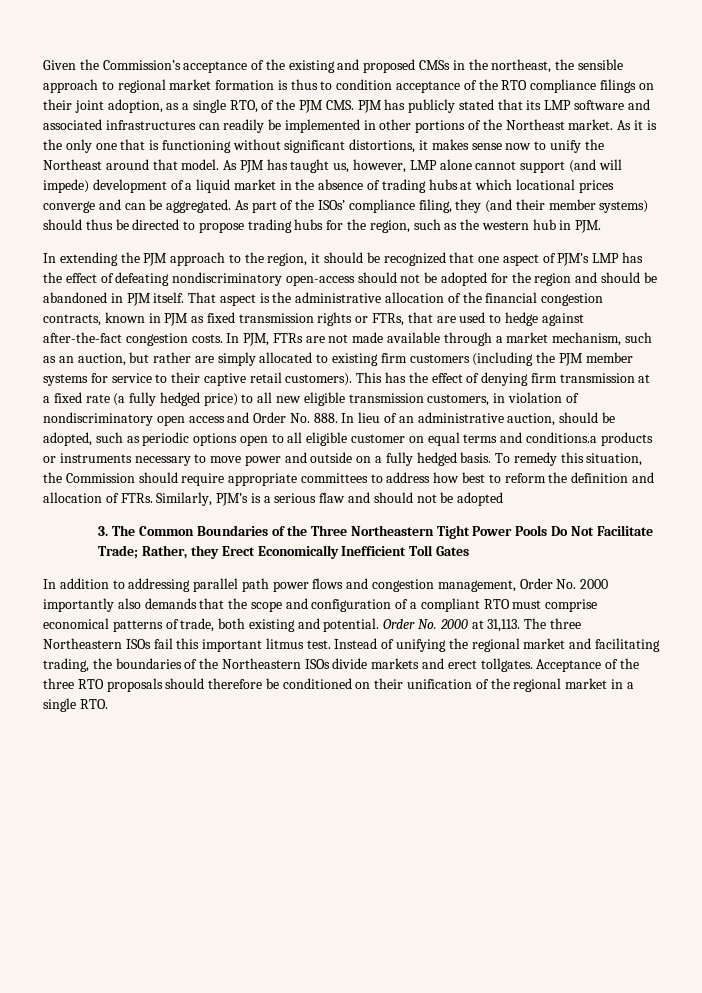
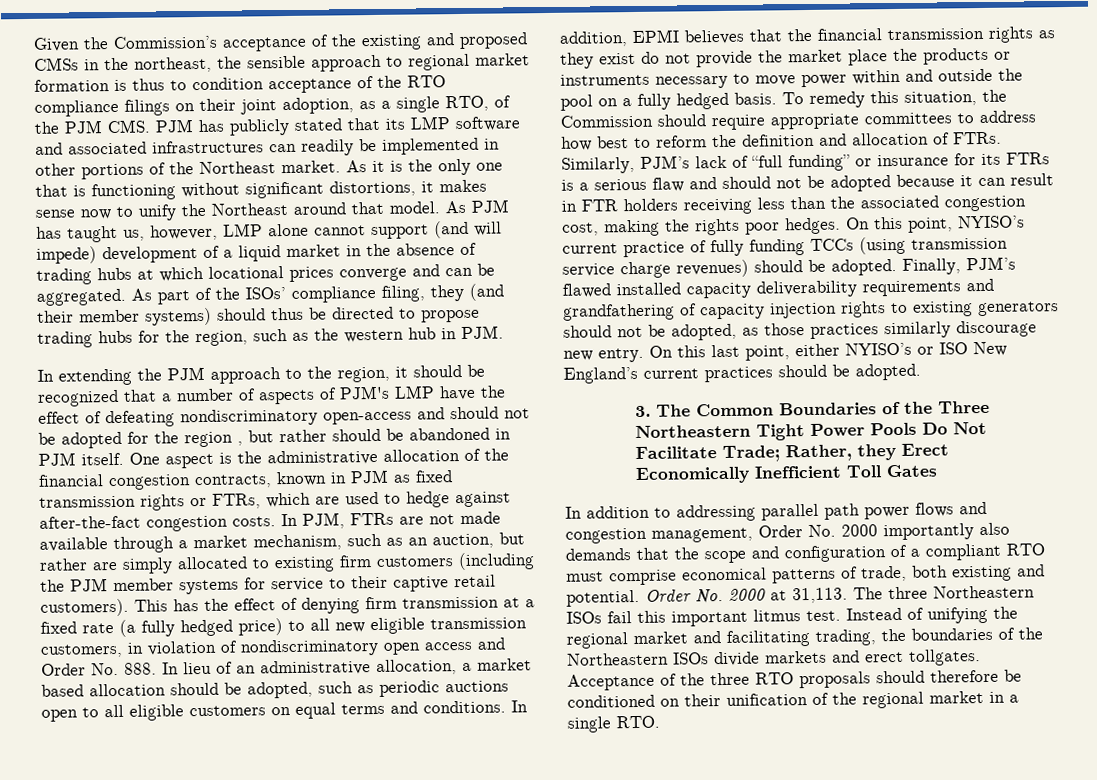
- In extending the PJM approach to the region, it should be recognized that one aspect of PJM's LMP has the effect of defeating nondiscriminatory open-access should not be adopted for the region and should be abandoned in PJM itself.
+ In extending the PJM approach to the region, it should be recognized that a number of aspects of PJM's LMP have the effect of defeating nondiscriminatory open-access and should not be adopted for the region , but rather should be abandoned in PJM itself.
- That aspect is the administrative allocation of the financial congestion contracts, known in PJM as fixed transmission rights or FTRs, that are used to hedge against after-the-fact congestion costs.
+ One aspect is the administrative allocation of the financial congestion contracts, known in PJM as fixed transmission rights or FTRs, which are used to hedge against after-the-fact congestion costs.
- This has the effect of denying firm transmission at a fixed rate (a fully hedged price) to all new eligible transmission customers, in violation of nondiscriminatory open access and Order No. 888. In lieu of an administrative auction, should be adopted, such as periodic options open to all eligible customer on equal terms and conditions.a products or instruments necessary to move power and outside on a fully hedged basis.
+ This has the effect of denying firm transmission at a fixed rate (a fully hedged price) to all new eligible transmission customers, in violation of nondiscriminatory open access and Order No. 888. In lieu of an administrative allocation, a market based allocation should be adopted, such as periodic auctions open to all eligible customers on equal terms and conditions. In addition, EPMI believes that the financial transmission rights as they exist do not provide the market place the products or instruments necessary to move power within and outside the pool on a fully hedged basis.
- Similarly, PJM’s is a serious flaw and should not be adopted
+ Similarly, PJM’s lack of “full funding” or insurance for its FTRs is a serious flaw and should not be adopted because it can result in FTR holders receiving less than the associated congestion cost, making the rights poor hedges. On this point, NYISO’s current practice of fully funding TCCs (using transmission service charge revenues) should be adopted. Finally, PJM’s flawed installed capacity deliverability requirements and grandfathering of capacity injection rights to existing generators should not be adopted, as those practices similarly discourage new entry. On this last point, either NYISO’s or ISO New England’s current practices should be adopted.

